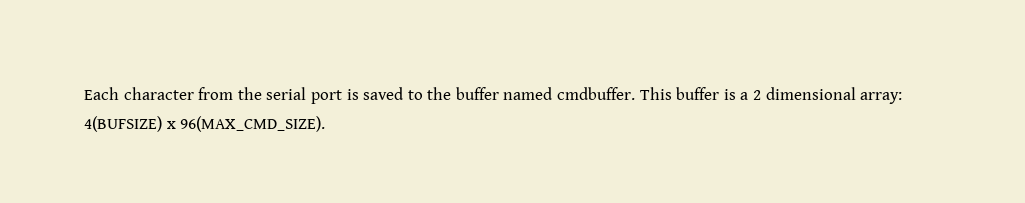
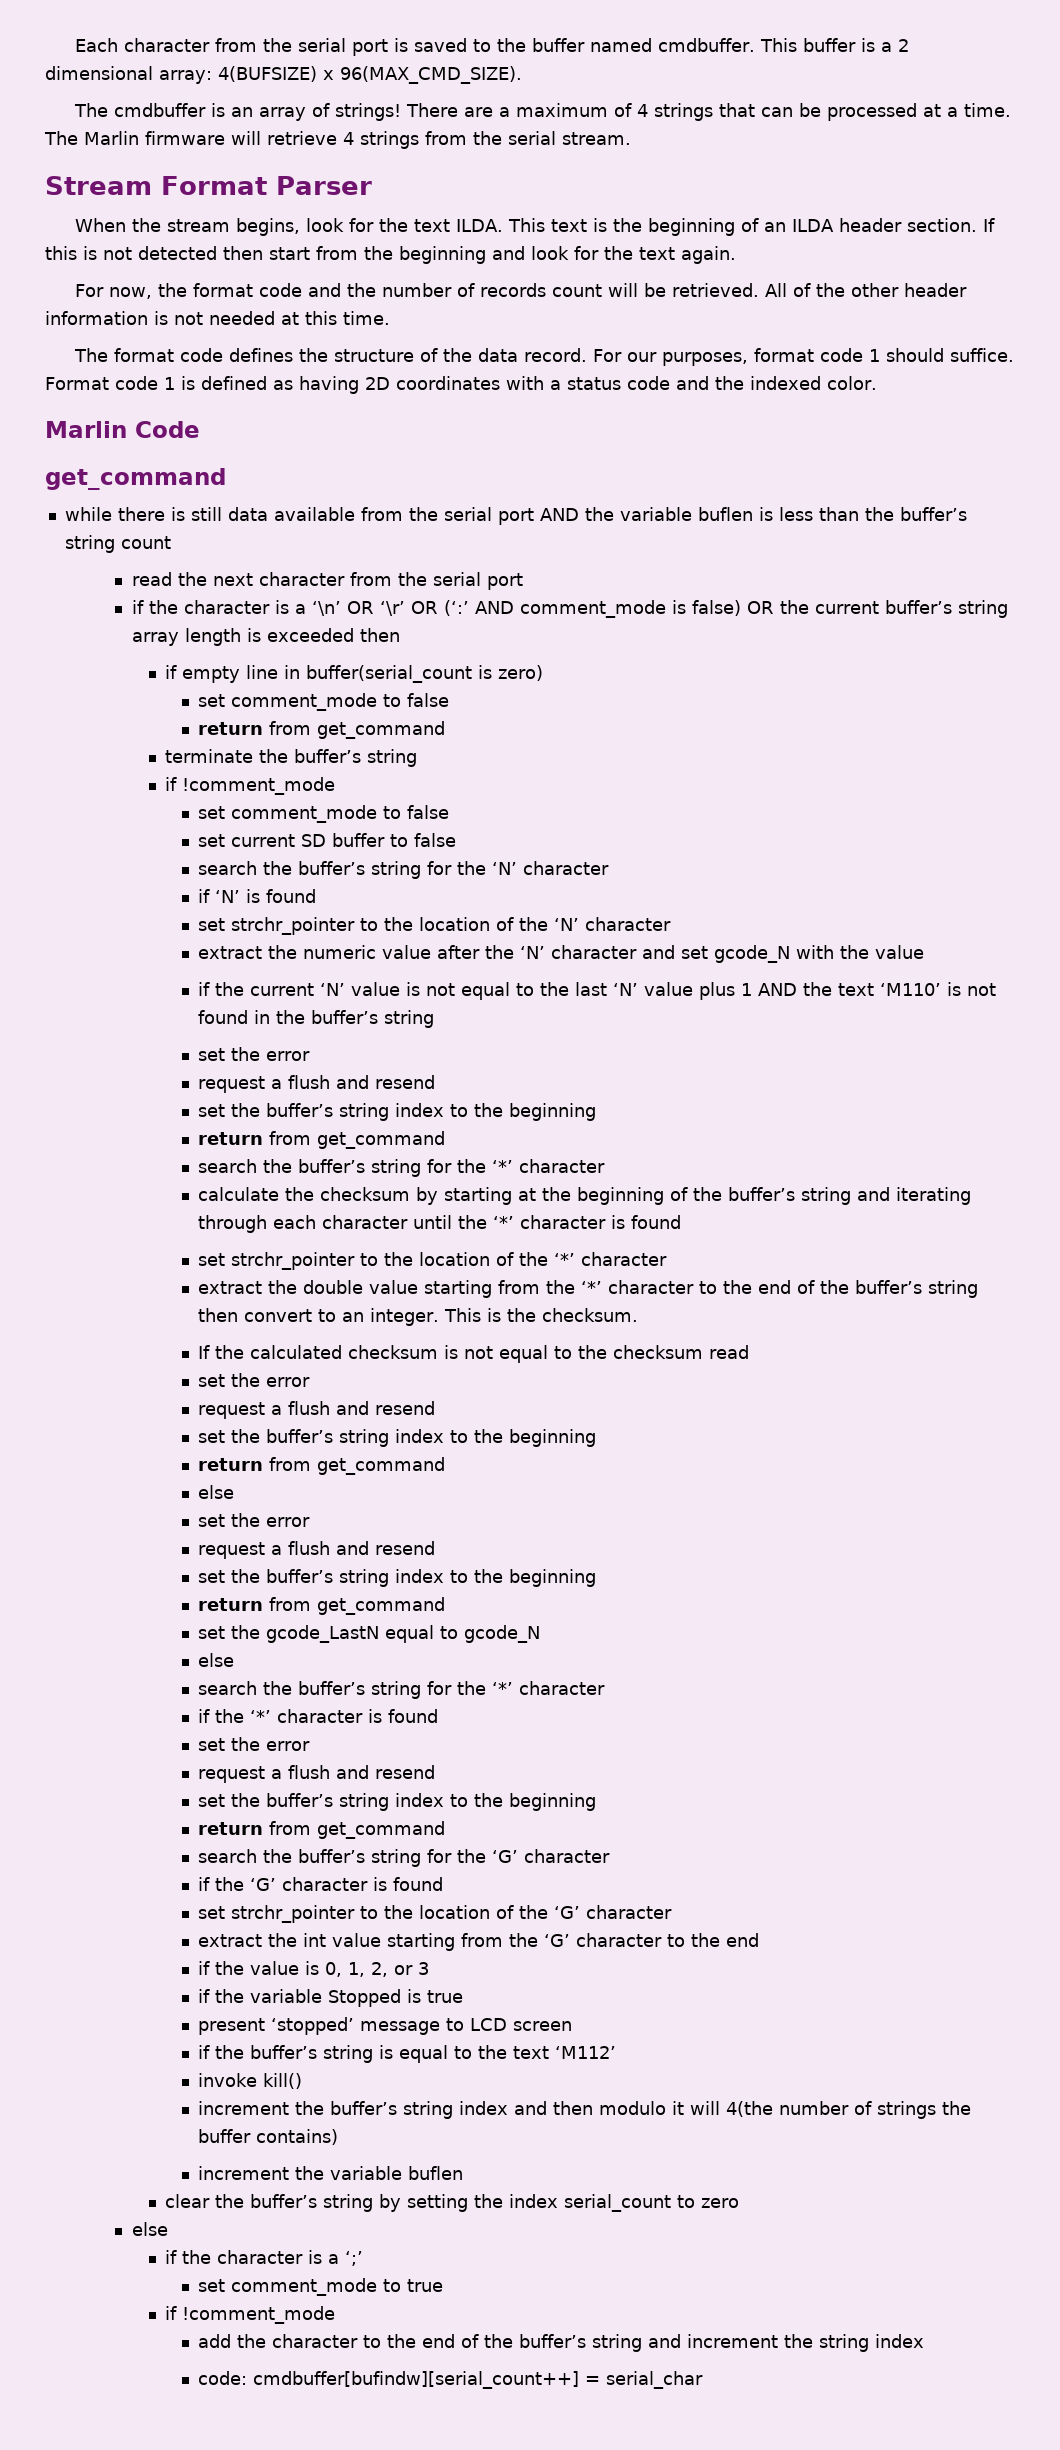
+ The cmdbuffer is an array of strings! There are a maximum of 4 strings that can be processed at a time. The Marlin firmware will retrieve 4 strings from the serial stream.
+ Stream Format Parser
+ When the stream begins, look for the text ILDA. This text is the beginning of an ILDA header section. If this is not detected then start from the beginning and look for the text again.
+ For now, the format code and the number of records count will be retrieved. All of the other header information is not needed at this time.
+ The format code defines the structure of the data record. For our purposes, format code 1 should suffice. Format code 1 is defined as having 2D coordinates with a status code and the indexed color.
+ Marlin Code
+ get_command
+ while there is still data available from the serial port AND the variable buflen is less than the buffer’s string count
+ read the next character from the serial port
+ if the character is a ‘\n’ OR ‘\r’ OR (‘:’ AND comment_mode is false) OR the current buffer’s string array length is exceeded then
+ if empty line in buffer(serial_count is zero)
+ set comment_mode to false
+ return from get_command
+ terminate the buffer’s string
+ if !comment_mode
+ set comment_mode to false
+ set current SD buffer to false
+ search the buffer’s string for the ‘N’ character
+ if ‘N’ is found
+ set strchr_pointer to the location of the ‘N’ character
+ extract the numeric value after the ‘N’ character and set gcode_N with the value
+ if the current ‘N’ value is not equal to the last ‘N’ value plus 1 AND the text ‘M110’ is not found in the buffer’s string
+ set the error
+ request a flush and resend
+ set the buffer’s string index to the beginning
+ return from get_command
+ search the buffer’s string for the ‘*’ character
+ calculate the checksum by starting at the beginning of the buffer’s string and iterating through each character until the ‘*’ character is found
+ set strchr_pointer to the location of the ‘*’ character
+ extract the double value starting from the ‘*’ character to the end of the buffer’s string then convert to an integer. This is the checksum.
+ If the calculated checksum is not equal to the checksum read
+ set the error
+ request a flush and resend
+ set the buffer’s string index to the beginning
+ return from get_command
+ else
+ set the error
+ request a flush and resend
+ set the buffer’s string index to the beginning
+ return from get_command
+ set the gcode_LastN equal to gcode_N
+ else
+ search the buffer’s string for the ‘*’ character
+ if the ‘*’ character is found
+ set the error
+ request a flush and resend
+ set the buffer’s string index to the beginning
+ return from get_command
+ search the buffer’s string for the ‘G’ character
+ if the ‘G’ character is found
+ set strchr_pointer to the location of the ‘G’ character
+ extract the int value starting from the ‘G’ character to the end
+ if the value is 0, 1, 2, or 3
+ if the variable Stopped is true
+ present ‘stopped’ message to LCD screen
+ if the buffer’s string is equal to the text ‘M112’
+ invoke kill()
+ increment the buffer’s string index and then modulo it will 4(the number of strings the buffer contains)
+ increment the variable buflen
+ clear the buffer’s string by setting the index serial_count to zero
+ else
+ if the character is a ‘;’
+ set comment_mode to true
+ if !comment_mode
+ add the character to the end of the buffer’s string and increment the string index
+ code: cmdbuffer[bufindw][serial_count++] = serial_char

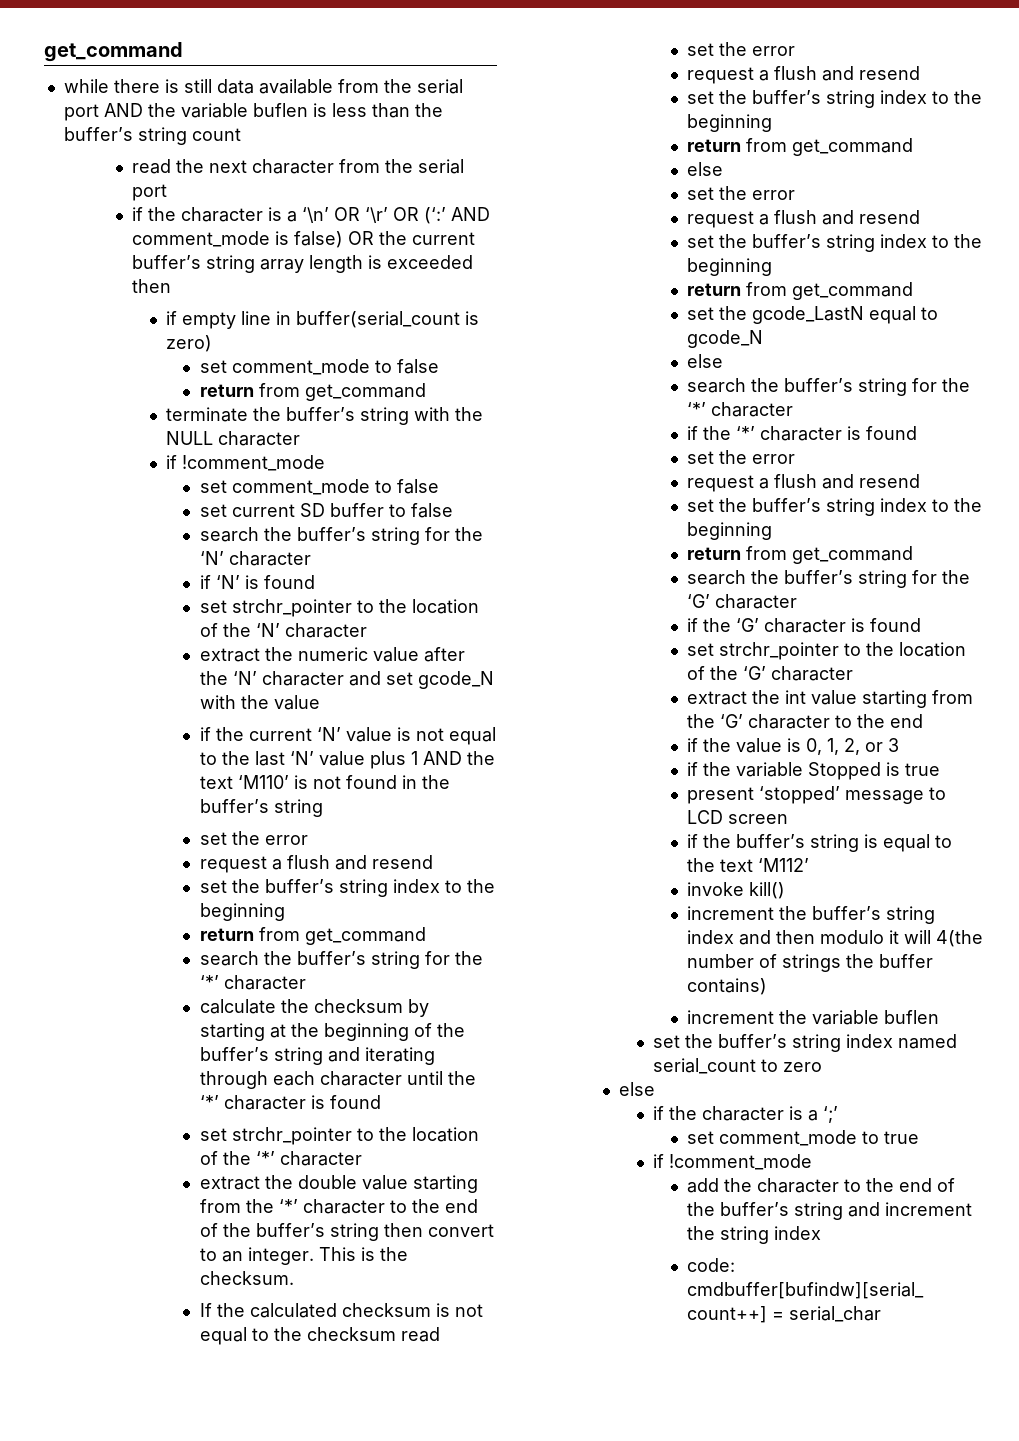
- Each character from the serial port is saved to the buffer named cmdbuffer. This buffer is a 2 dimensional array: 4(BUFSIZE) x 96(MAX_CMD_SIZE).
- The cmdbuffer is an array of strings! There are a maximum of 4 strings that can be processed at a time. The Marlin firmware will retrieve 4 strings from the serial stream.
- Stream Format Parser
- When the stream begins, look for the text ILDA. This text is the beginning of an ILDA header section. If this is not detected then start from the beginning and look for the text again.
- For now, the format code and the number of records count will be retrieved. All of the other header information is not needed at this time.
- The format code defines the structure of the data record. For our purposes, format code 1 should suffice. Format code 1 is defined as having 2D coordinates with a status code and the indexed color.
- Marlin Code
- terminate the buffer’s string
+ terminate the buffer’s string with the NULL character
- clear the buffer’s string by setting the index serial_count to zero
+ set the buffer’s string index named serial_count to zero

